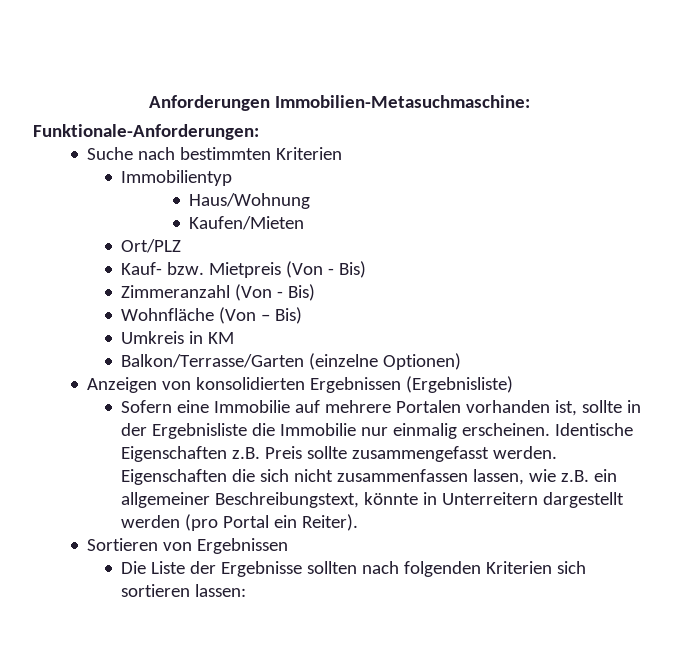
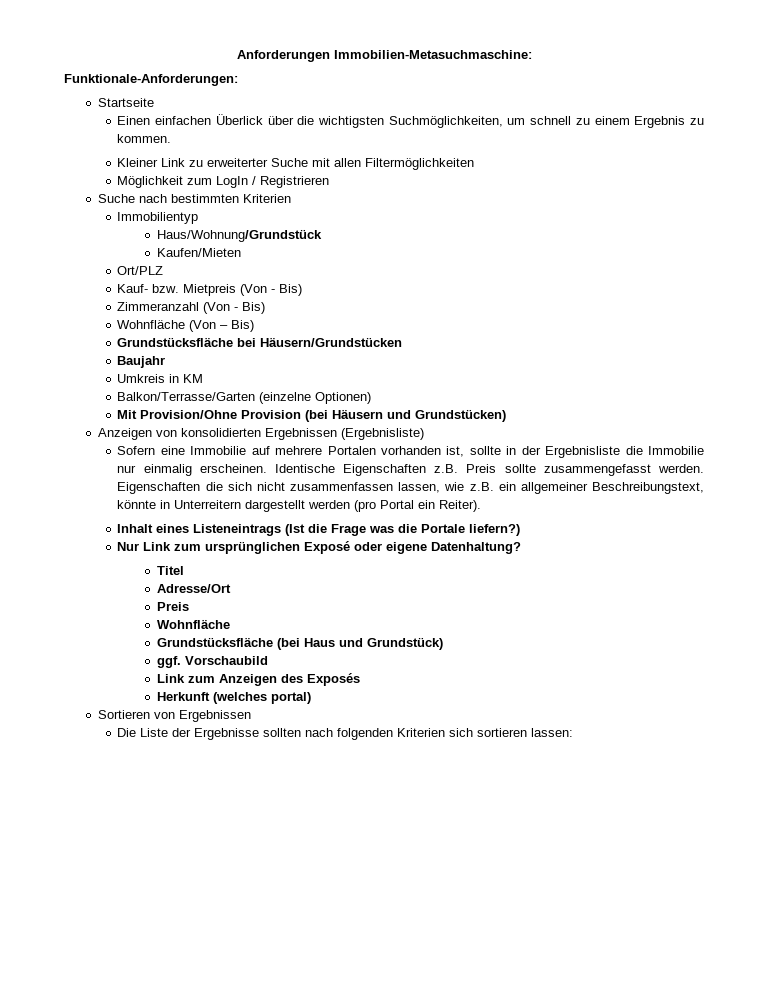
+ Startseite
+ Einen einfachen Überlick über die wichtigsten Suchmöglichkeiten, um schnell zu einem Ergebnis zu kommen.
+ Kleiner Link zu erweiterter Suche mit allen Filtermöglichkeiten
+ Möglichkeit zum LogIn / Registrieren
- Haus/Wohnung
+ Haus/Wohnung/Grundstück
+ Grundstücksfläche bei Häusern/Grundstücken
+ Baujahr
+ Mit Provision/Ohne Provision (bei Häusern und Grundstücken)
+ Inhalt eines Listeneintrags (Ist die Frage was die Portale liefern?)
+ Nur Link zum ursprünglichen Exposé oder eigene Datenhaltung?
+ Titel
+ Adresse/Ort
+ Preis
+ Wohnfläche
+ Grundstücksfläche (bei Haus und Grundstück)
+ ggf. Vorschaubild
+ Link zum Anzeigen des Exposés
+ Herkunft (welches portal)

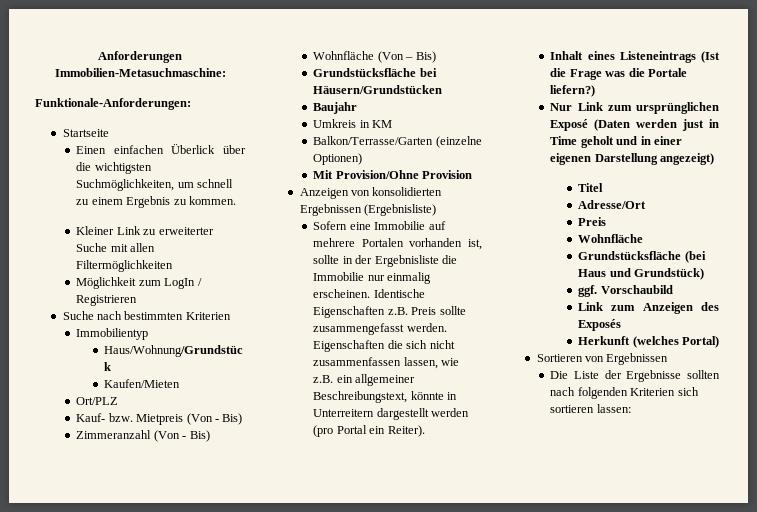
- Mit Provision/Ohne Provision (bei Häusern und Grundstücken)
+ Mit Provision/Ohne Provision
- Nur Link zum ursprünglichen Exposé oder eigene Datenhaltung?
+ Nur Link zum ursprünglichen Exposé (Daten werden just in Time geholt und in einer eigenen Darstellung angezeigt)
- Herkunft (welches portal)
+ Herkunft (welches Portal)

